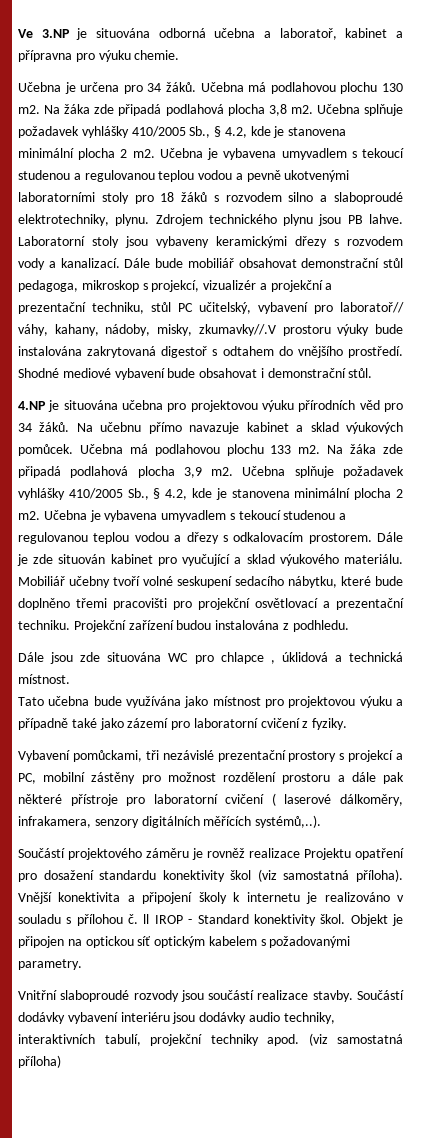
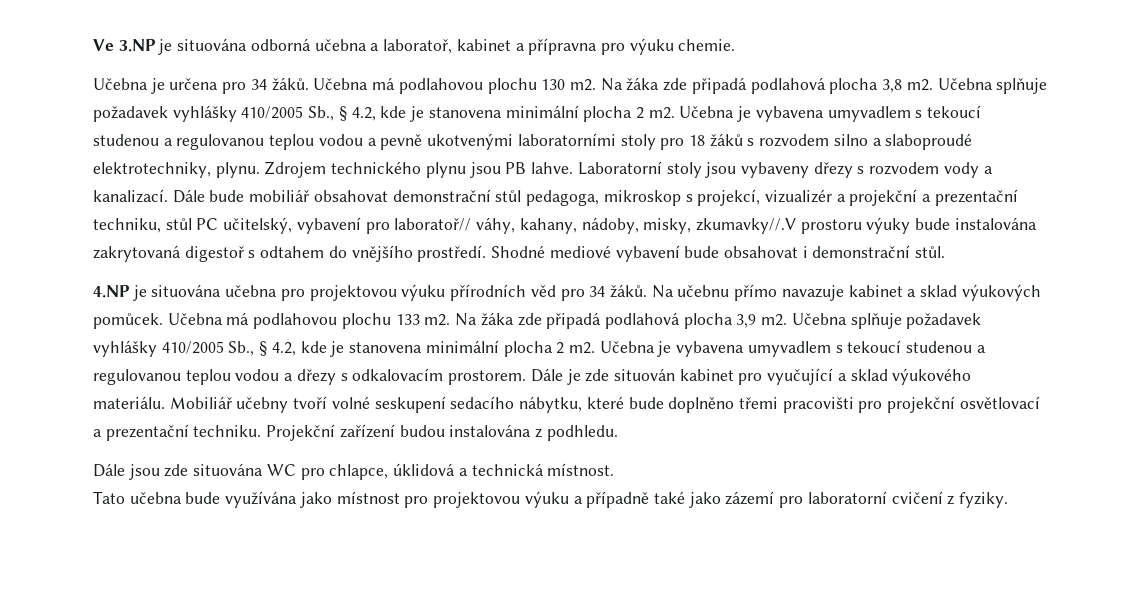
- Laboratorní stoly jsou vybaveny keramickými dřezy s rozvodem vody a kanalizací.
+ Laboratorní stoly jsou vybaveny dřezy s rozvodem vody a kanalizací.
- Dále jsou zde situována WC pro chlapce , úklidová a technická místnost.
+ Dále jsou zde situována WC pro chlapce, úklidová a technická místnost.
- Vybavení pomůckami, tři nezávislé prezentační prostory s projekcí a PC, mobilní zástěny pro možnost rozdělení prostoru a dále pak některé přístroje pro laboratorní cvičení ( laserové dálkoměry, infrakamera, senzory digitálních měřících systémů,..).
- Součástí projektového záměru je rovněž realizace Projektu opatření pro dosažení standardu konektivity škol (viz samostatná příloha). Vnější konektivita a připojení školy k internetu je realizováno v souladu s přílohou č. ll IROP - Standard konektivity škol. Objekt je připojen na optickou síť optickým kabelem s požadovanými parametry.
- Vnitřní slaboproudé rozvody jsou součástí realizace stavby. Součástí dodávky vybavení interiéru jsou dodávky audio techniky, interaktivních tabulí, projekční techniky apod. (viz samostatná příloha)

